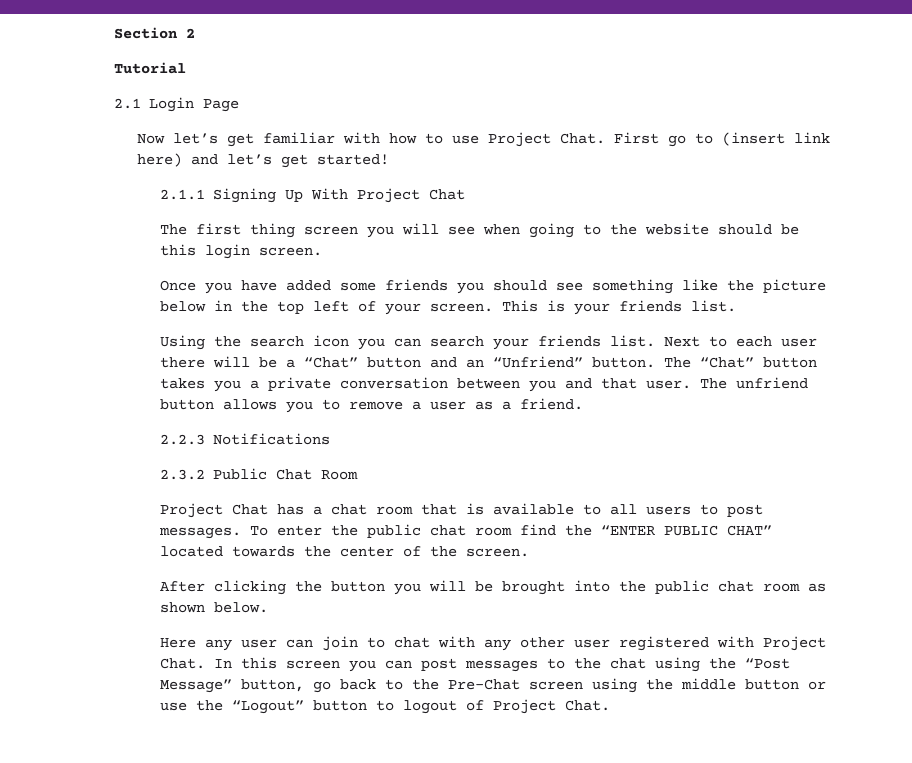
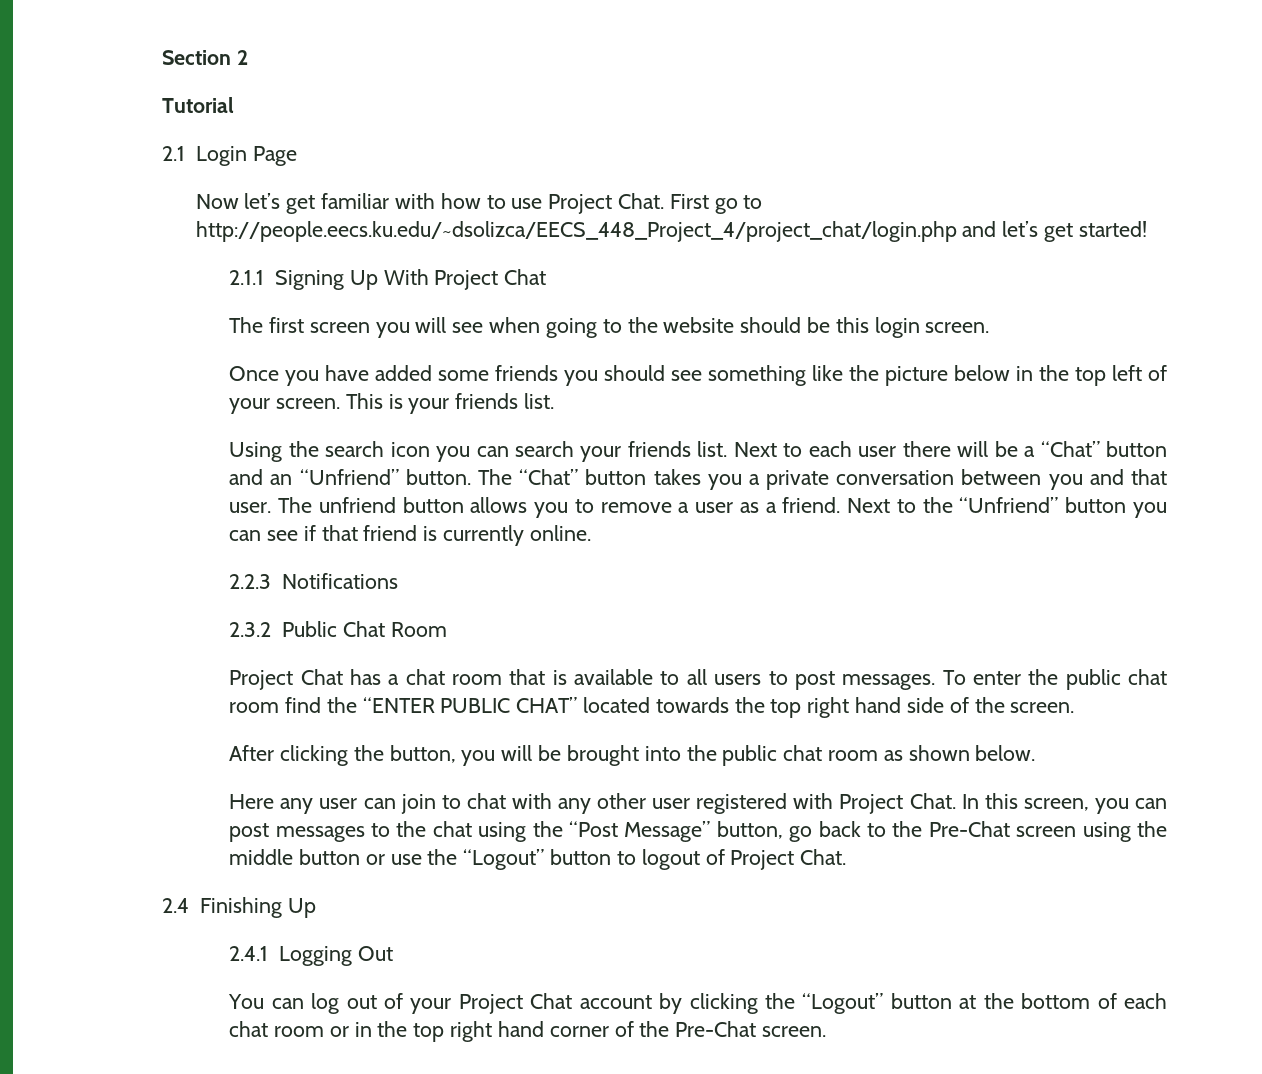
- First go to (insert link here) and let’s get started!
+ First go to http://people.eecs.ku.edu/~dsolizca/EECS_448_Project_4/project_chat/login.php and let’s get started!
- The first thing screen you will see when going to the website should be this login screen.
+ The first screen you will see when going to the website should be this login screen.
+ Next to the “Unfriend” button you can see if that friend is currently online.
- To enter the public chat room find the “ENTER PUBLIC CHAT” located towards the center of the screen.
+ To enter the public chat room find the “ENTER PUBLIC CHAT” located towards the top right hand side of the screen.
- After clicking the button you will be brought into the public chat room as shown below.
+ After clicking the button, you will be brought into the public chat room as shown below.
- In this screen you can post messages to the chat using the “Post Message” button, go back to the Pre-Chat screen using the middle button or use the “Logout” button to logout of Project Chat.
+ In this screen, you can post messages to the chat using the “Post Message” button, go back to the Pre-Chat screen using the middle button or use the “Logout” button to logout of Project Chat.
+ 2.4 Finishing Up
+ 2.4.1 Logging Out
+ You can log out of your Project Chat account by clicking the “Logout” button at the bottom of each chat room or in the top right hand corner of the Pre-Chat screen.

